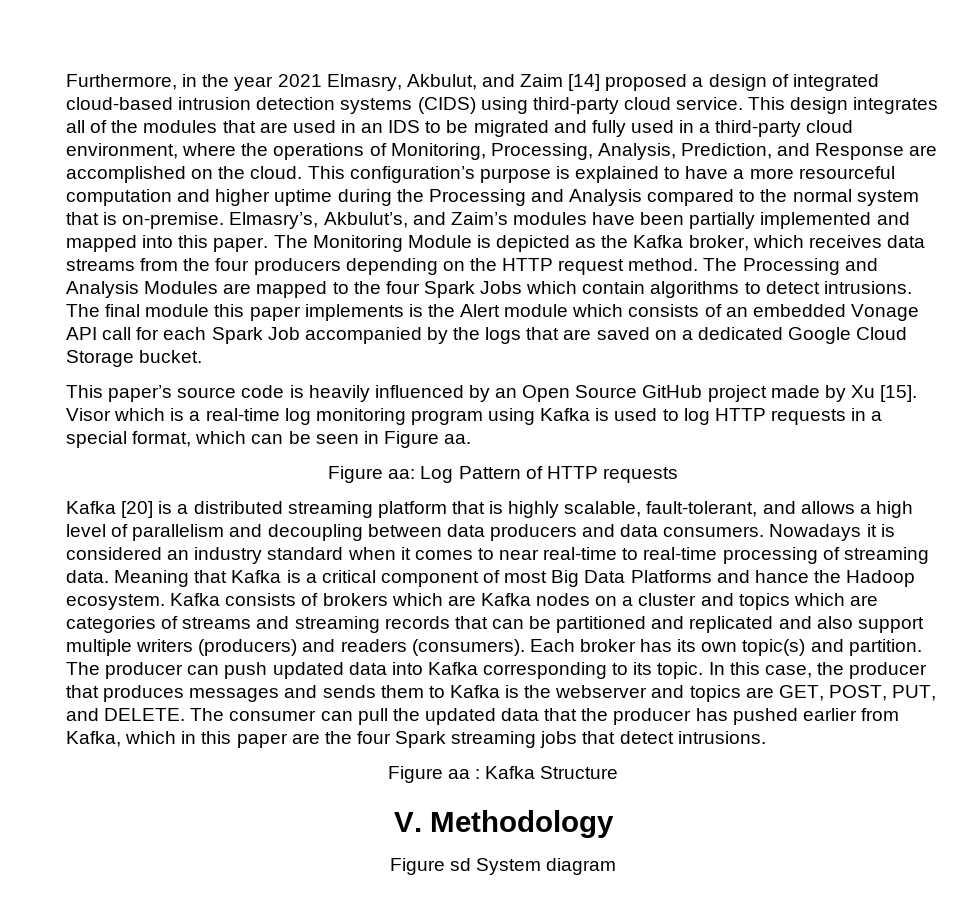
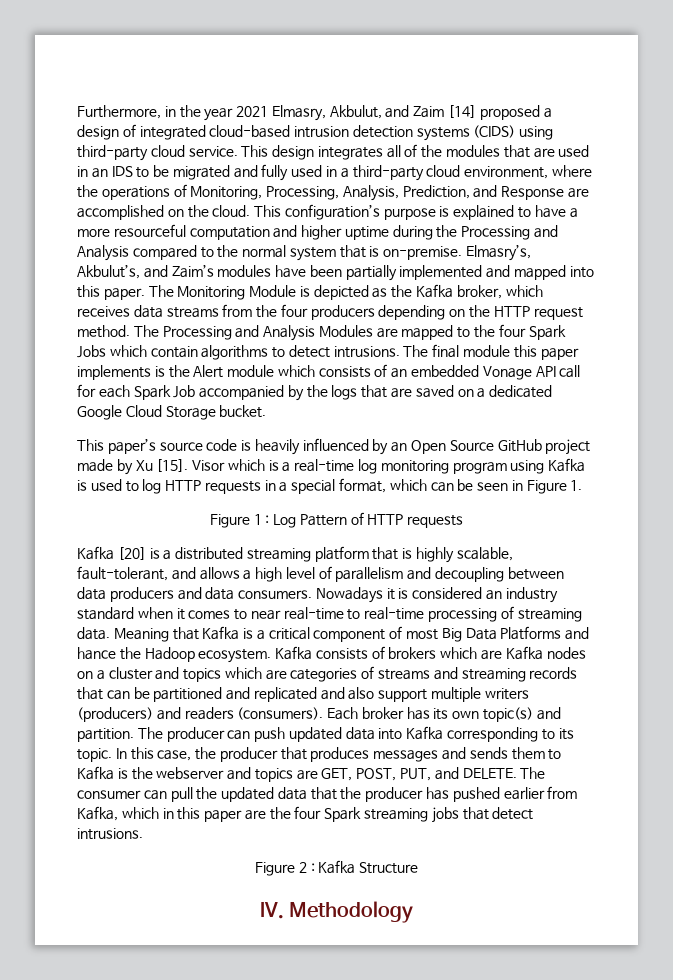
- Visor which is a real-time log monitoring program using Kafka is used to log HTTP requests in a special format, which can be seen in Figure aa.
- Figure aa: Log Pattern of HTTP requests
+ Visor which is a real-time log monitoring program using Kafka is used to log HTTP requests in a special format, which can be seen in Figure 1.
+ Figure 1 : Log Pattern of HTTP requests
- Figure aa : Kafka Structure
+ Figure 2 : Kafka Structure
- V. Methodology
+ IV. Methodology
- Figure sd System diagram

